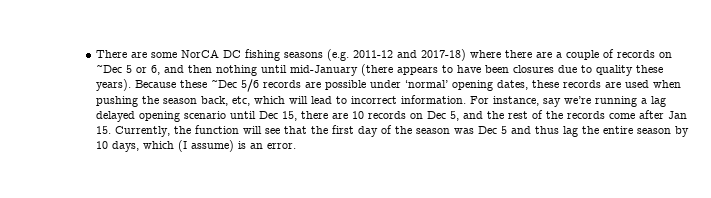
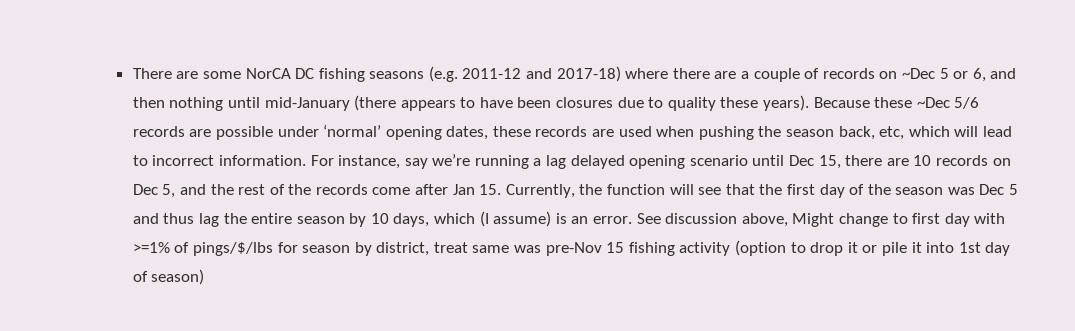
+ See discussion above, Might change to first day with >=1% of pings/$/lbs for season by district, treat same was pre-Nov 15 fishing activity (option to drop it or pile it into 1st day of season)

